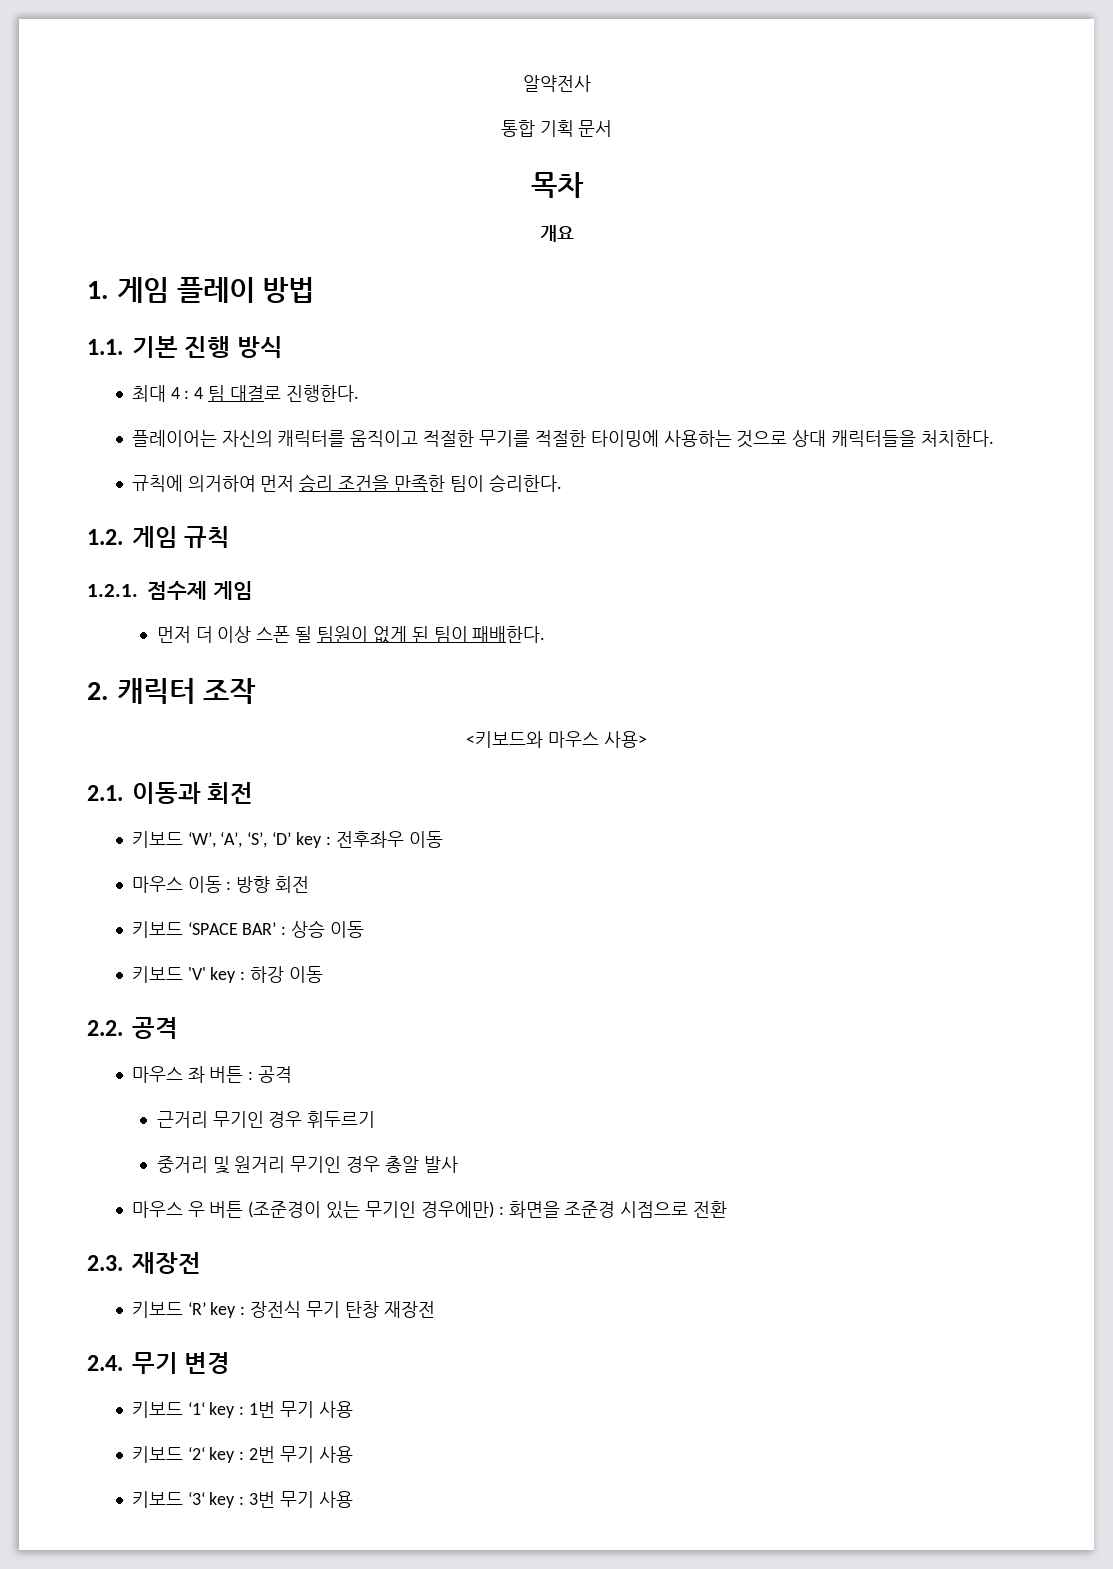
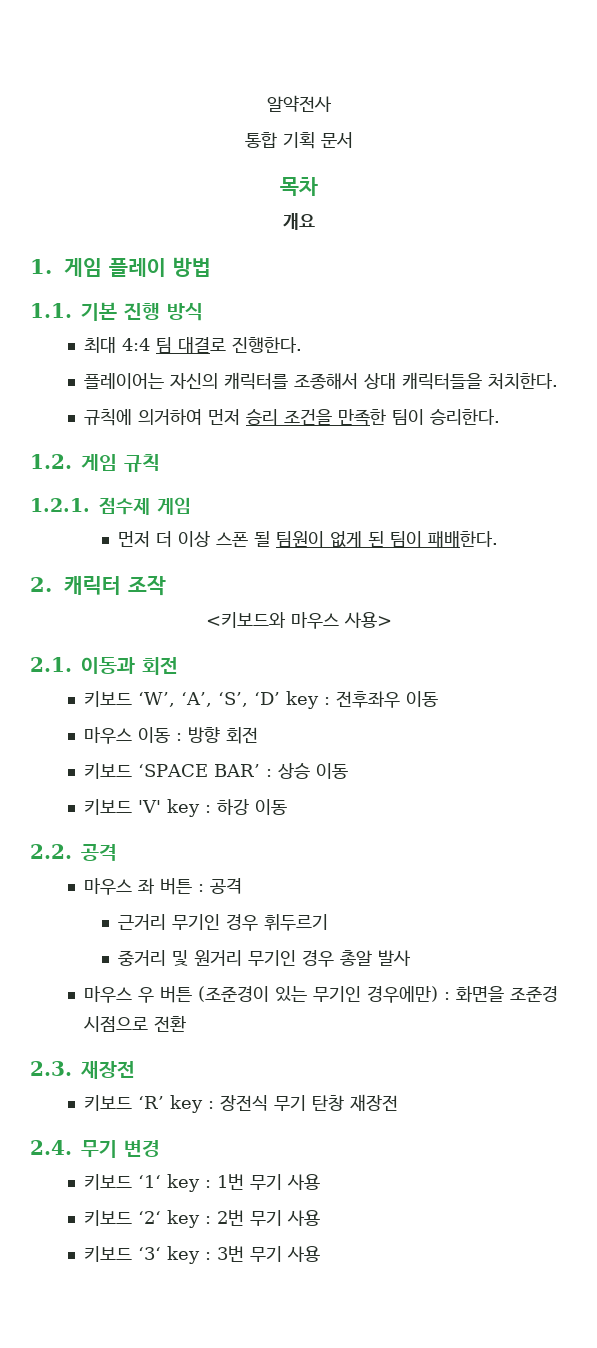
- 최대 4 : 4 팀 대결로 진행한다.
+ 최대 4:4 팀 대결로 진행한다.
- 플레이어는 자신의 캐릭터를 움직이고 적절한 무기를 적절한 타이밍에 사용하는 것으로 상대 캐릭터들을 처치한다.
+ 플레이어는 자신의 캐릭터를 조종해서 상대 캐릭터들을 처치한다.

